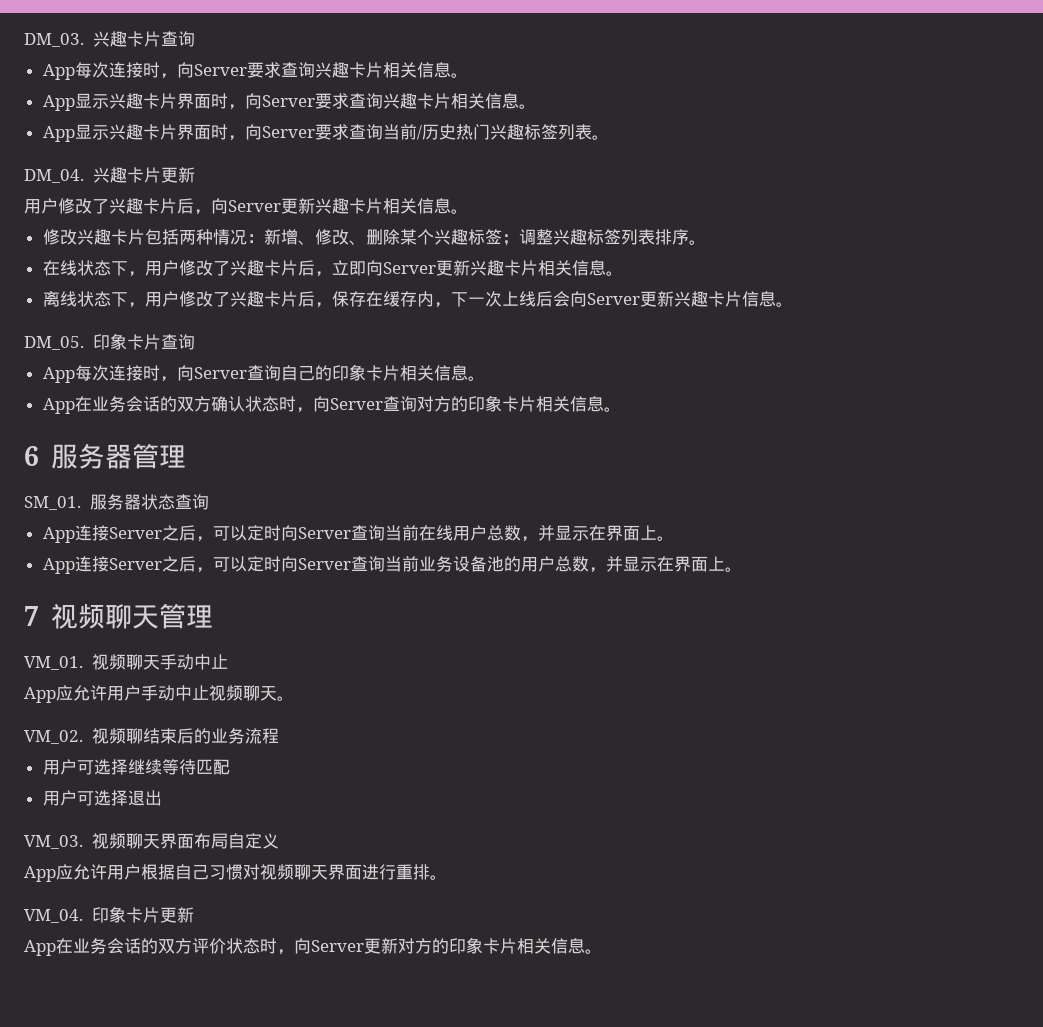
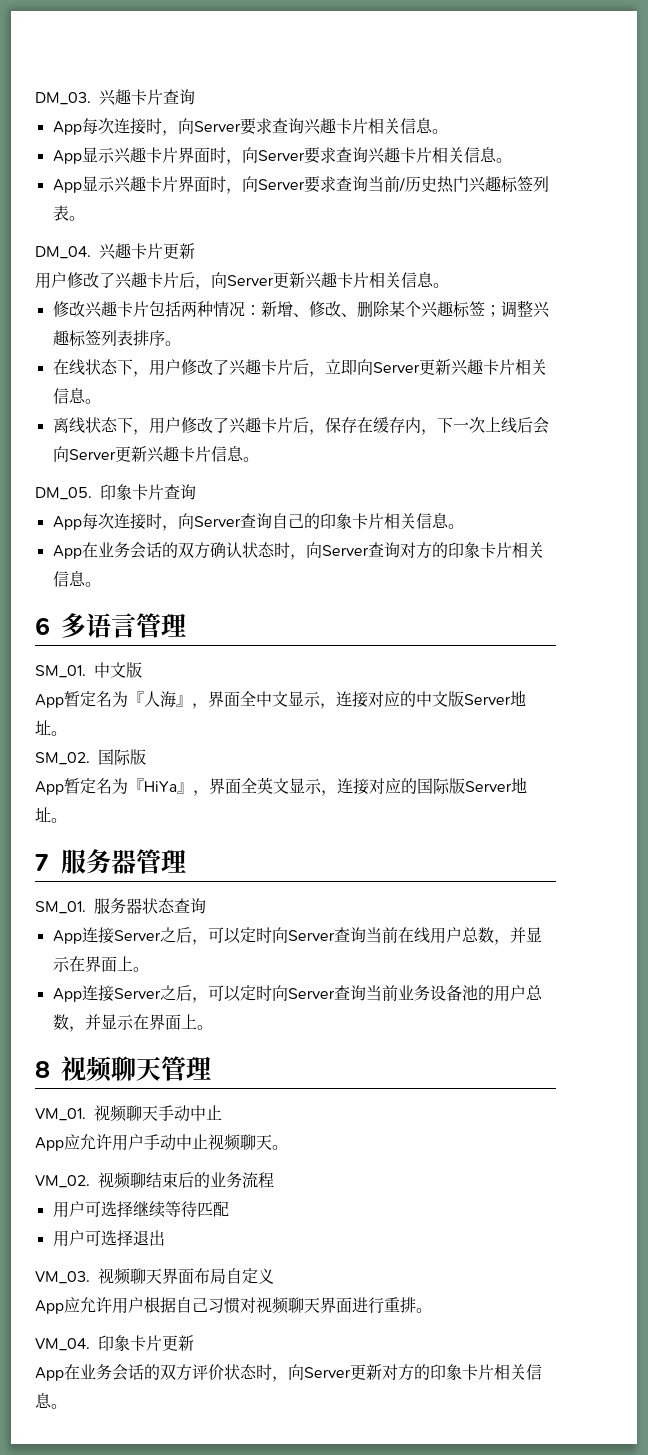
- 6服务器管理
+ 6多语言管理
+ SM_01.中文版
+ App暂定名为『人海』，界面全中文显示，连接对应的中文版Server地址。
+ SM_02.国际版
+ App暂定名为『HiYa』，界面全英文显示，连接对应的国际版Server地址。
+ 7服务器管理
- 7视频聊天管理
+ 8视频聊天管理

